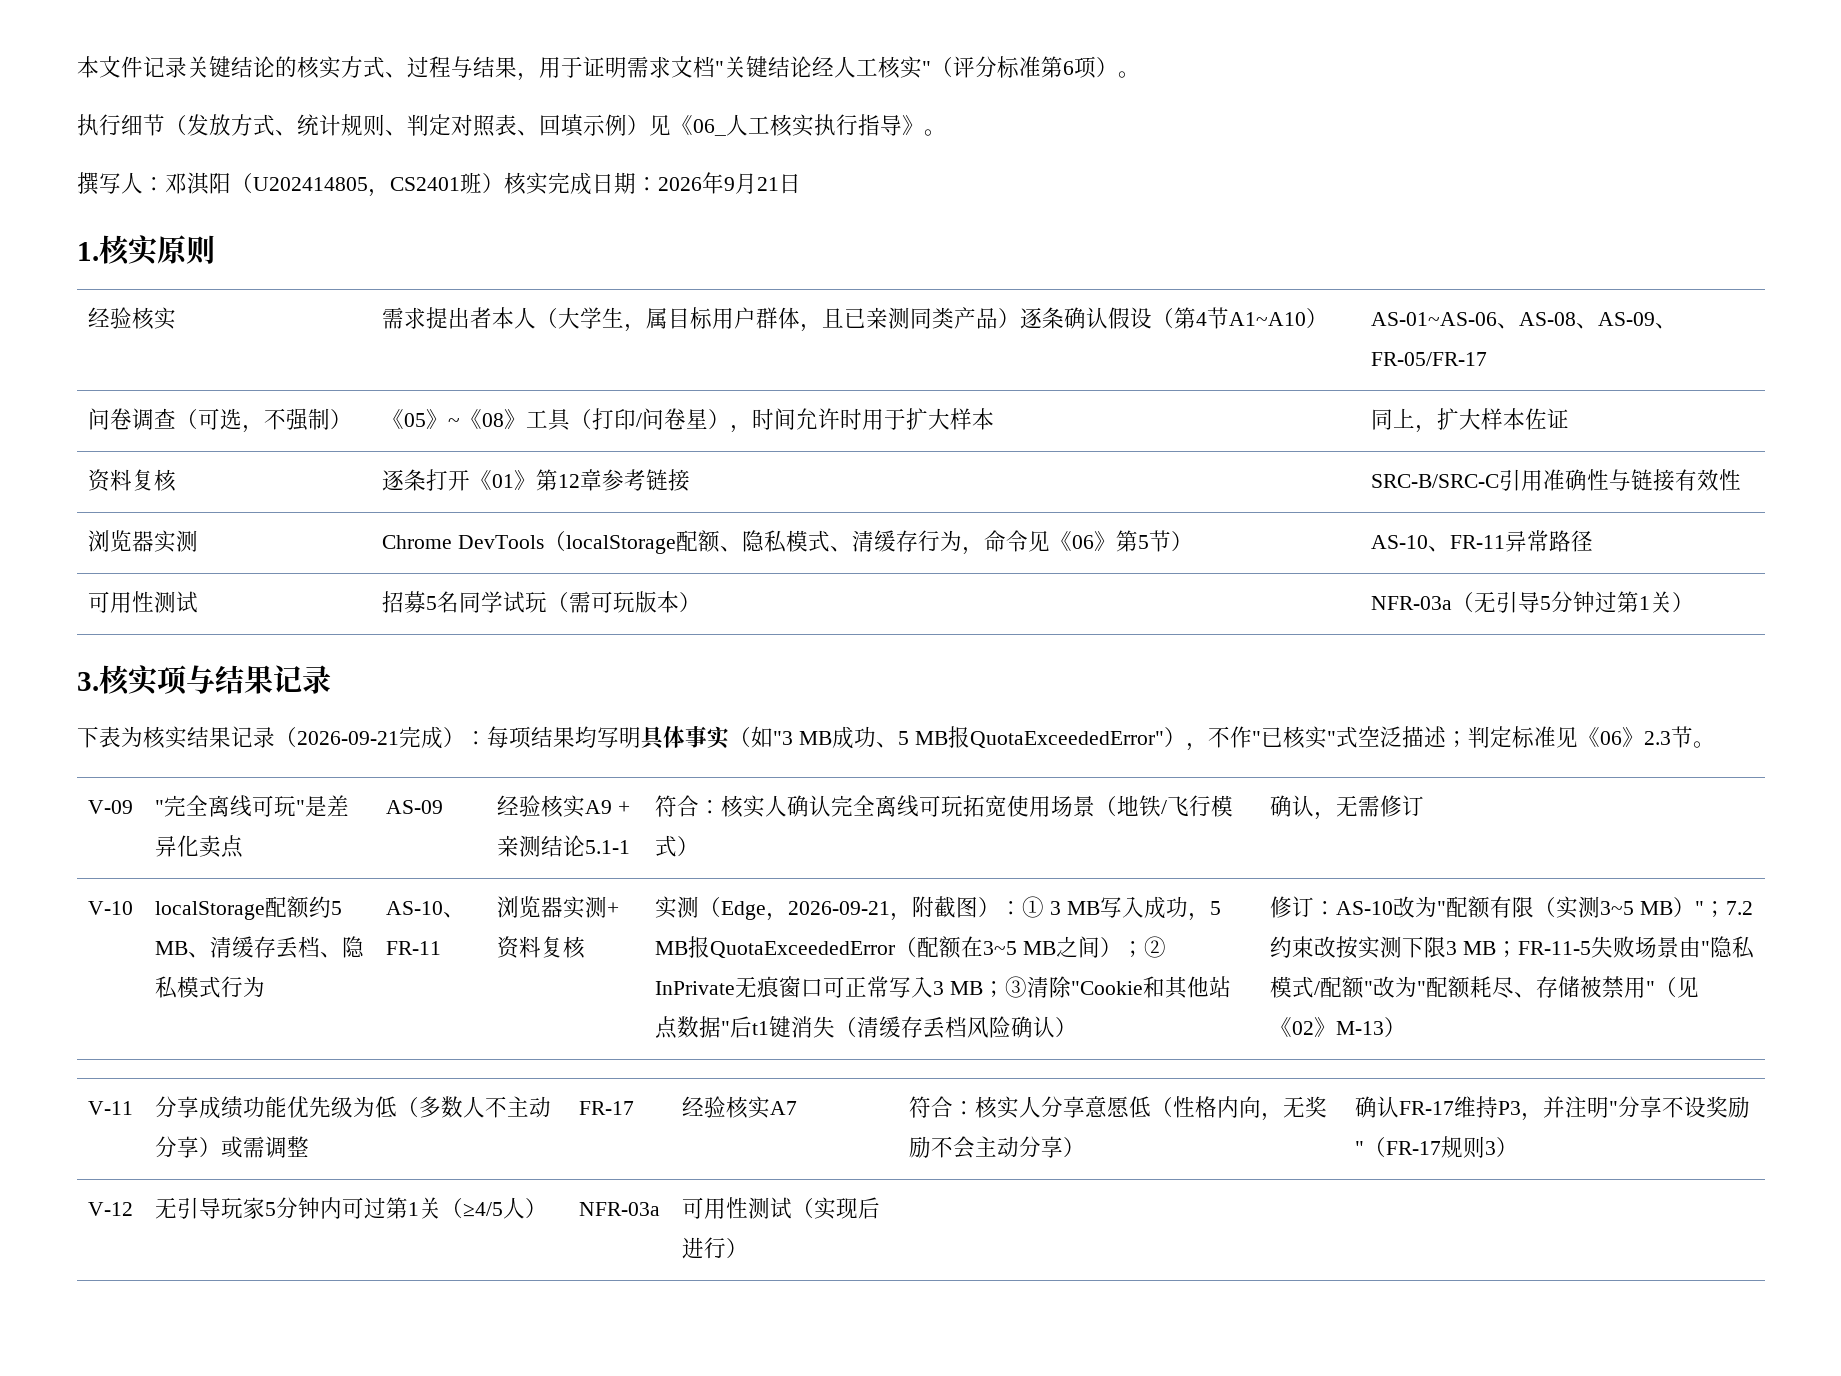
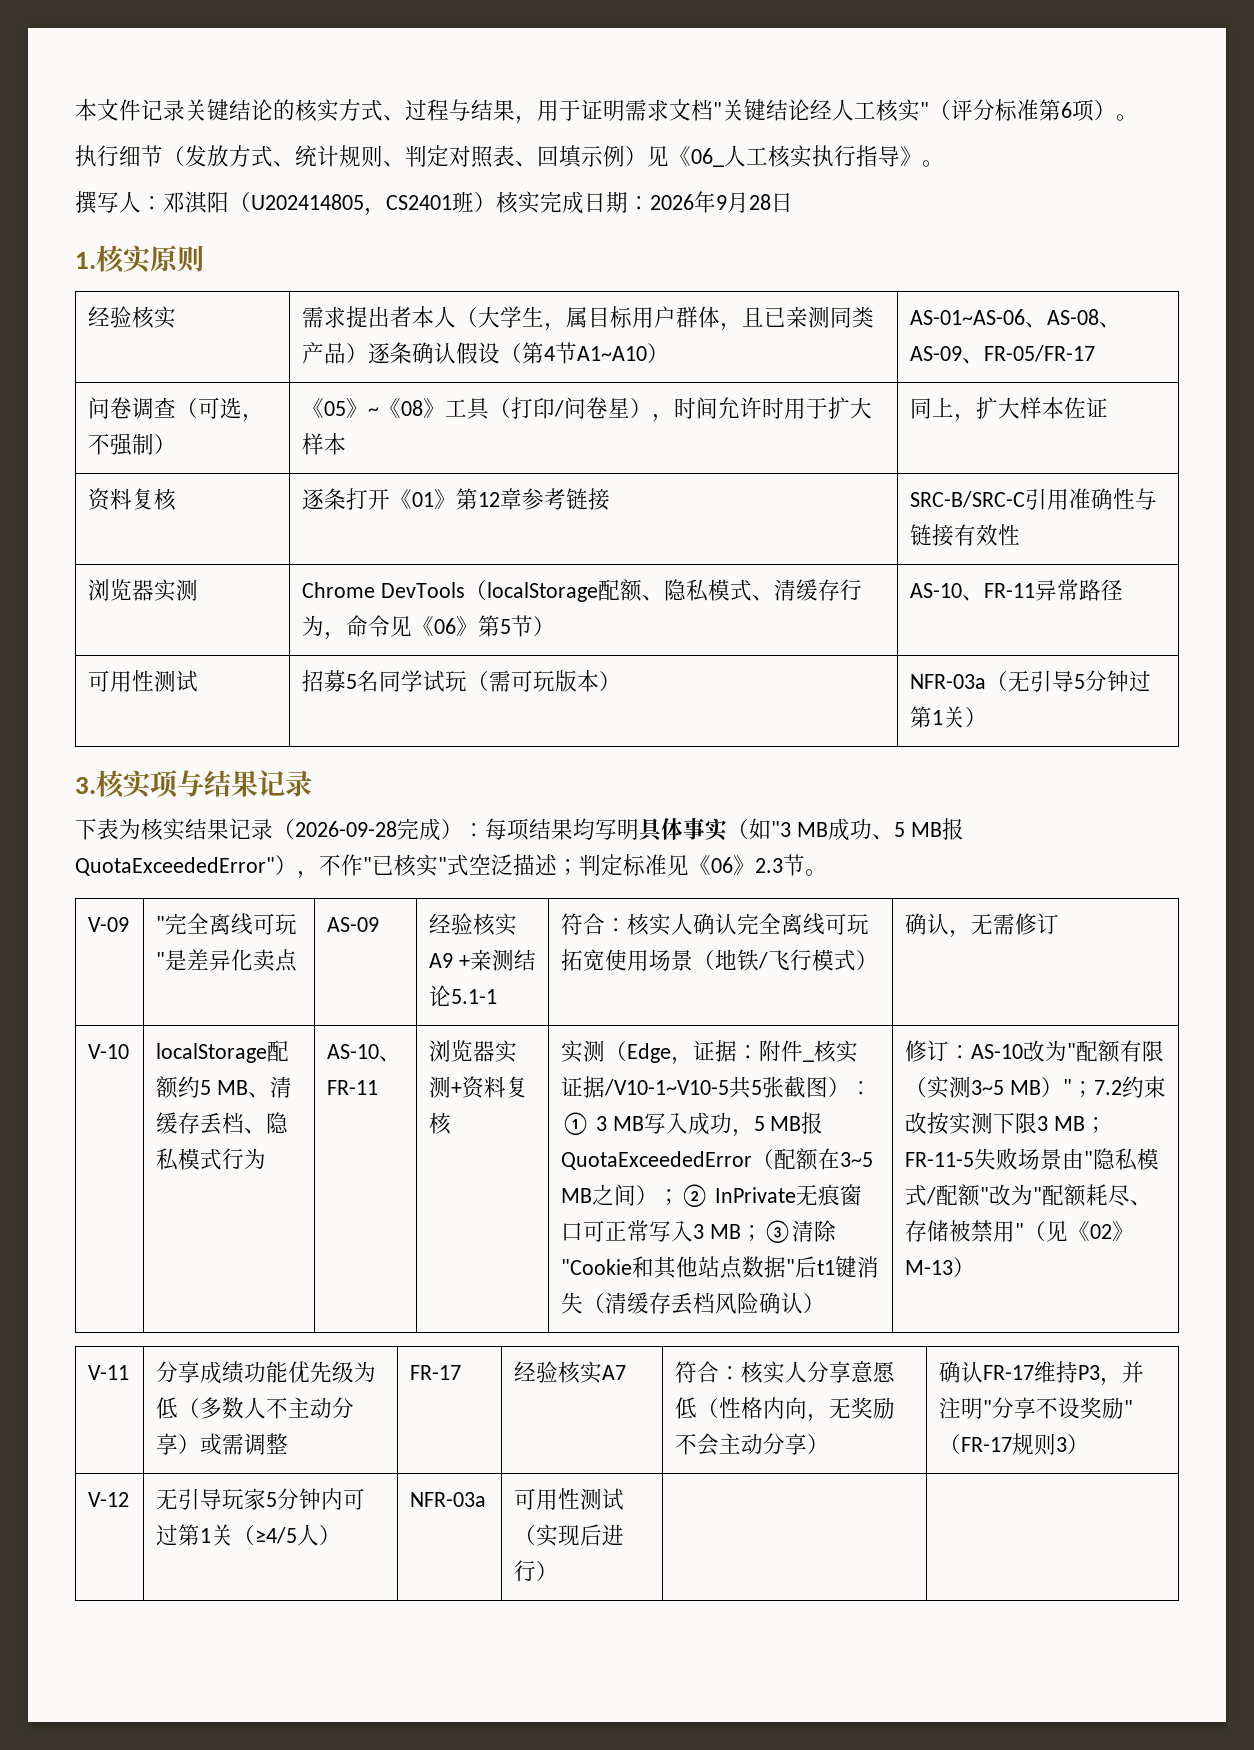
- 撰写人：邓淇阳（U202414805，CS2401班）核实完成日期：2026年9月21日
+ 撰写人：邓淇阳（U202414805，CS2401班）核实完成日期：2026年9月28日
- 下表为核实结果记录（2026-09-21完成）：每项结果均写明具体事实（如"3 MB成功、5 MB报QuotaExceededError"），不作"已核实"式空泛描述；判定标准见《06》2.3节。
+ 下表为核实结果记录（2026-09-28完成）：每项结果均写明具体事实（如"3 MB成功、5 MB报QuotaExceededError"），不作"已核实"式空泛描述；判定标准见《06》2.3节。
- 实测（Edge，2026-09-21，附截图）：① 3 MB写入成功，5 MB报QuotaExceededError（配额在3~5 MB之间）；② InPrivate无痕窗口可正常写入3 MB；③清除"Cookie和其他站点数据"后t1键消失（清缓存丢档风险确认）
+ 实测（Edge，证据：附件_核实证据/V10-1~V10-5共5张截图）：① 3 MB写入成功，5 MB报QuotaExceededError（配额在3~5 MB之间）；② InPrivate无痕窗口可正常写入3 MB；③清除"Cookie和其他站点数据"后t1键消失（清缓存丢档风险确认）

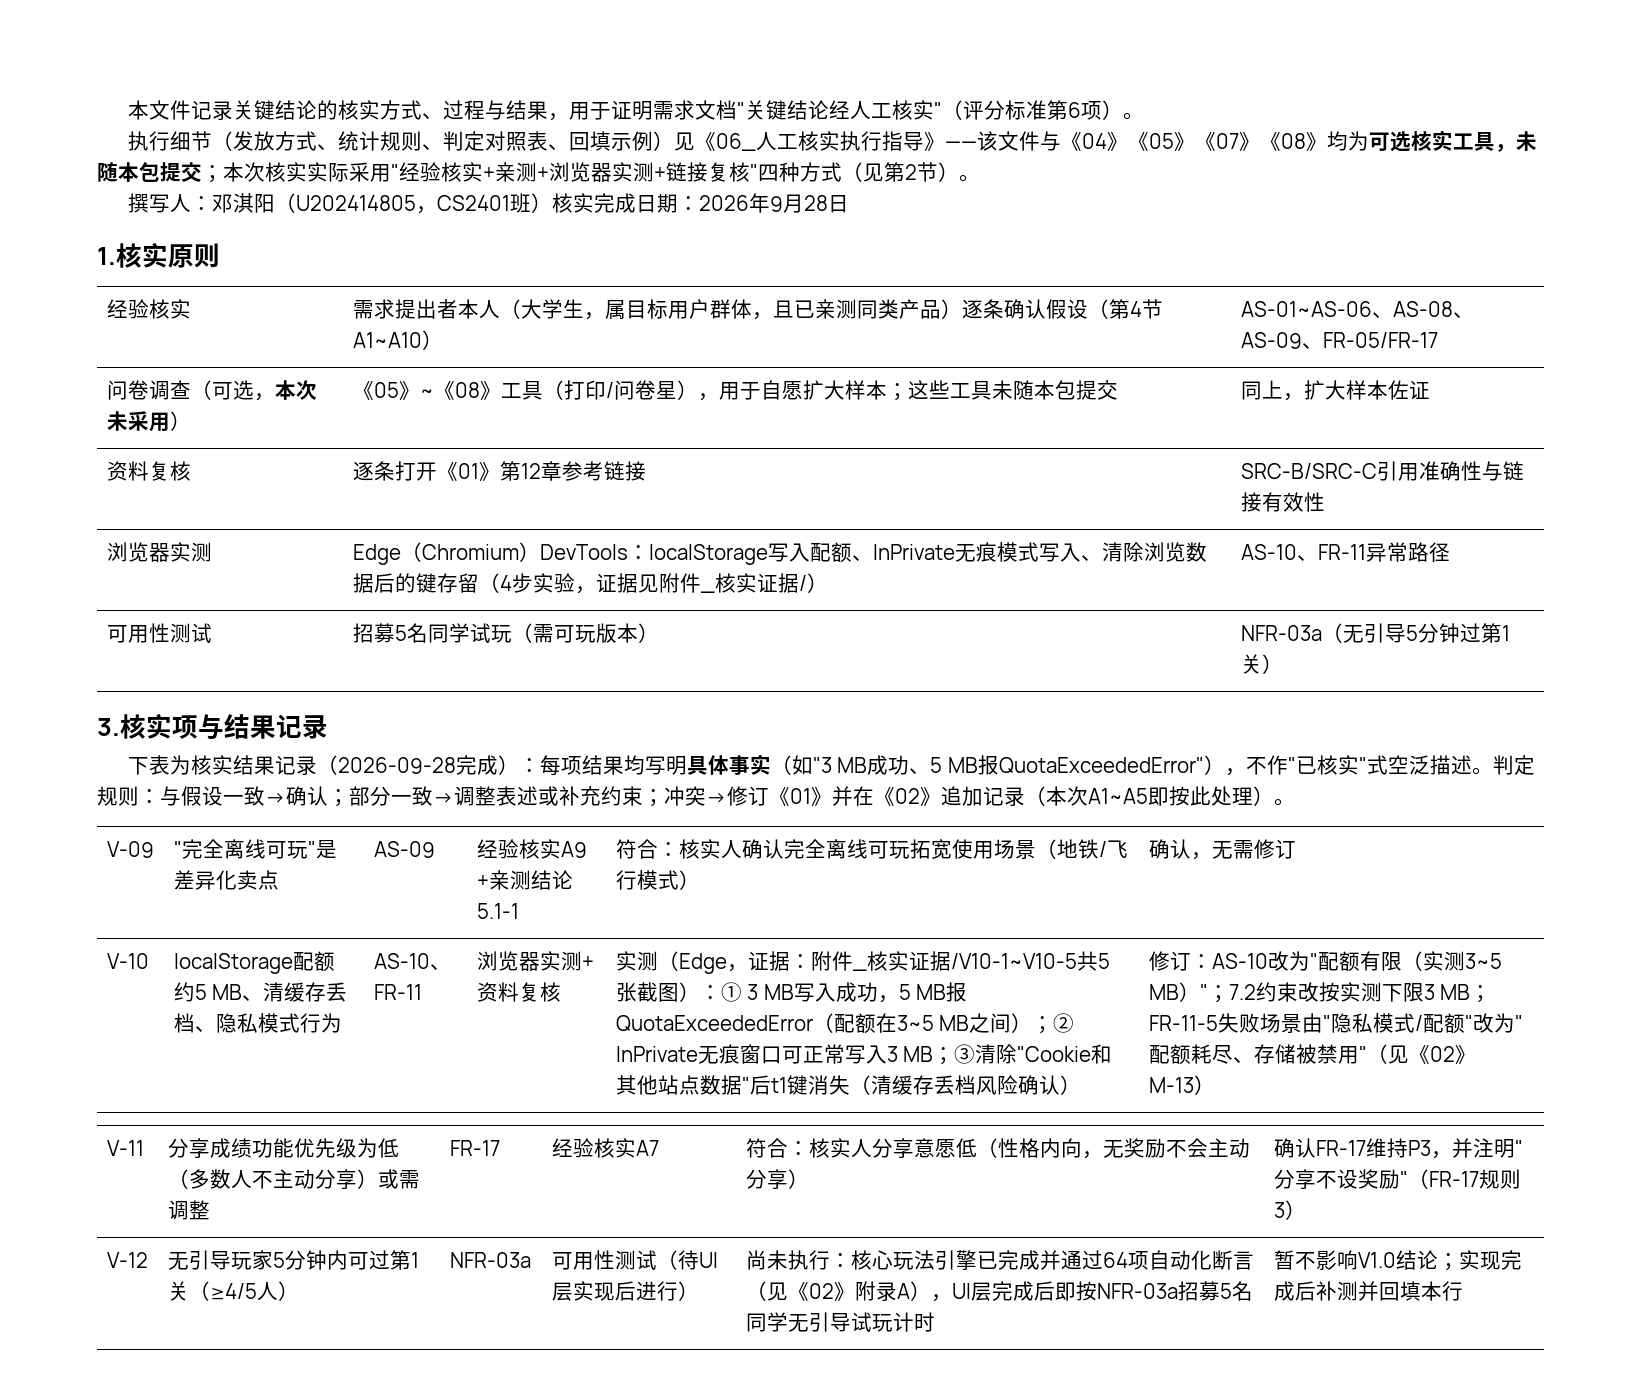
- 执行细节（发放方式、统计规则、判定对照表、回填示例）见《06_人工核实执行指导》。
+ 执行细节（发放方式、统计规则、判定对照表、回填示例）见《06_人工核实执行指导》——该文件与《04》《05》《07》《08》均为可选核实工具，未随本包提交；本次核实实际采用"经验核实+亲测+浏览器实测+链接复核"四种方式（见第2节）。
- 问卷调查（可选，不强制） | 《05》~《08》工具（打印/问卷星），时间允许时用于扩大样本 | 同上，扩大样本佐证
+ 问卷调查（可选，本次未采用） | 《05》~《08》工具（打印/问卷星），用于自愿扩大样本；这些工具未随本包提交 | 同上，扩大样本佐证
- 浏览器实测 | Chrome DevTools（localStorage配额、隐私模式、清缓存行为，命令见《06》第5节） | AS-10、FR-11异常路径
+ 浏览器实测 | Edge（Chromium）DevTools：localStorage写入配额、InPrivate无痕模式写入、清除浏览数据后的键存留（4步实验，证据见附件_核实证据/） | AS-10、FR-11异常路径
- 下表为核实结果记录（2026-09-28完成）：每项结果均写明具体事实（如"3 MB成功、5 MB报QuotaExceededError"），不作"已核实"式空泛描述；判定标准见《06》2.3节。
+ 下表为核实结果记录（2026-09-28完成）：每项结果均写明具体事实（如"3 MB成功、5 MB报QuotaExceededError"），不作"已核实"式空泛描述。判定规则：与假设一致→确认；部分一致→调整表述或补充约束；冲突→修订《01》并在《02》追加记录（本次A1~A5即按此处理）。
- 可用性测试（实现后进行）
+ 可用性测试（待UI层实现后进行）
+ 尚未执行：核心玩法引擎已完成并通过64项自动化断言（见《02》附录A），UI层完成后即按NFR-03a招募5名同学无引导试玩计时 | 暂不影响V1.0结论；实现完成后补测并回填本行

